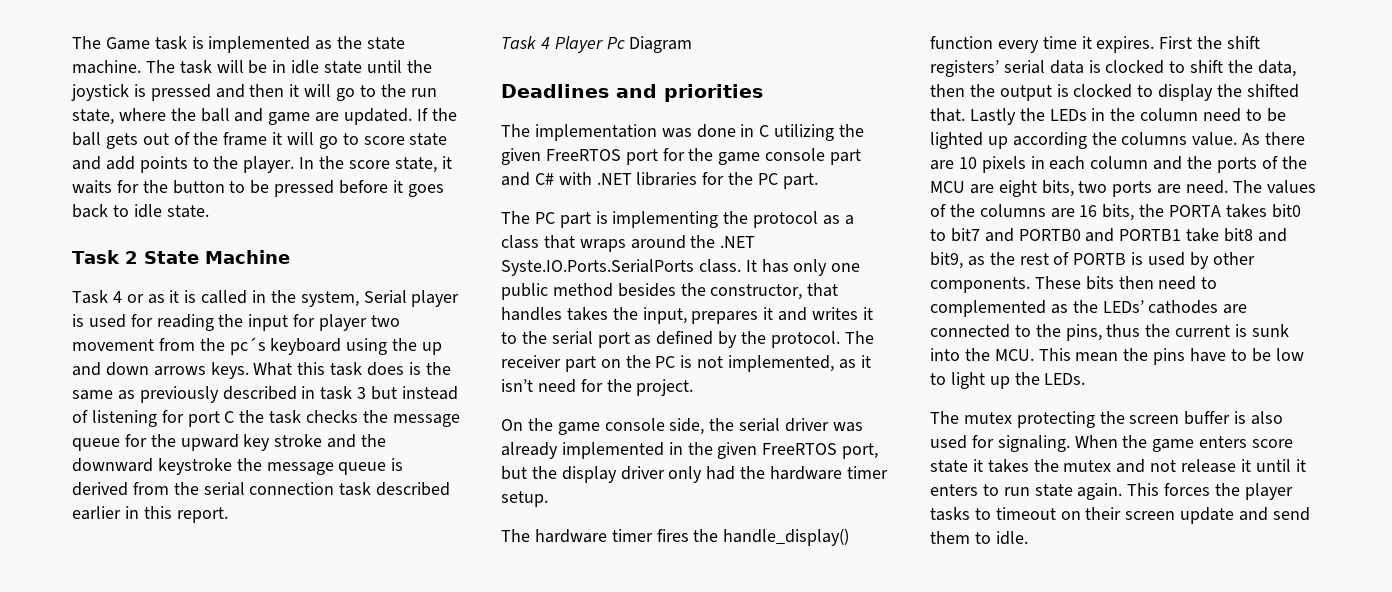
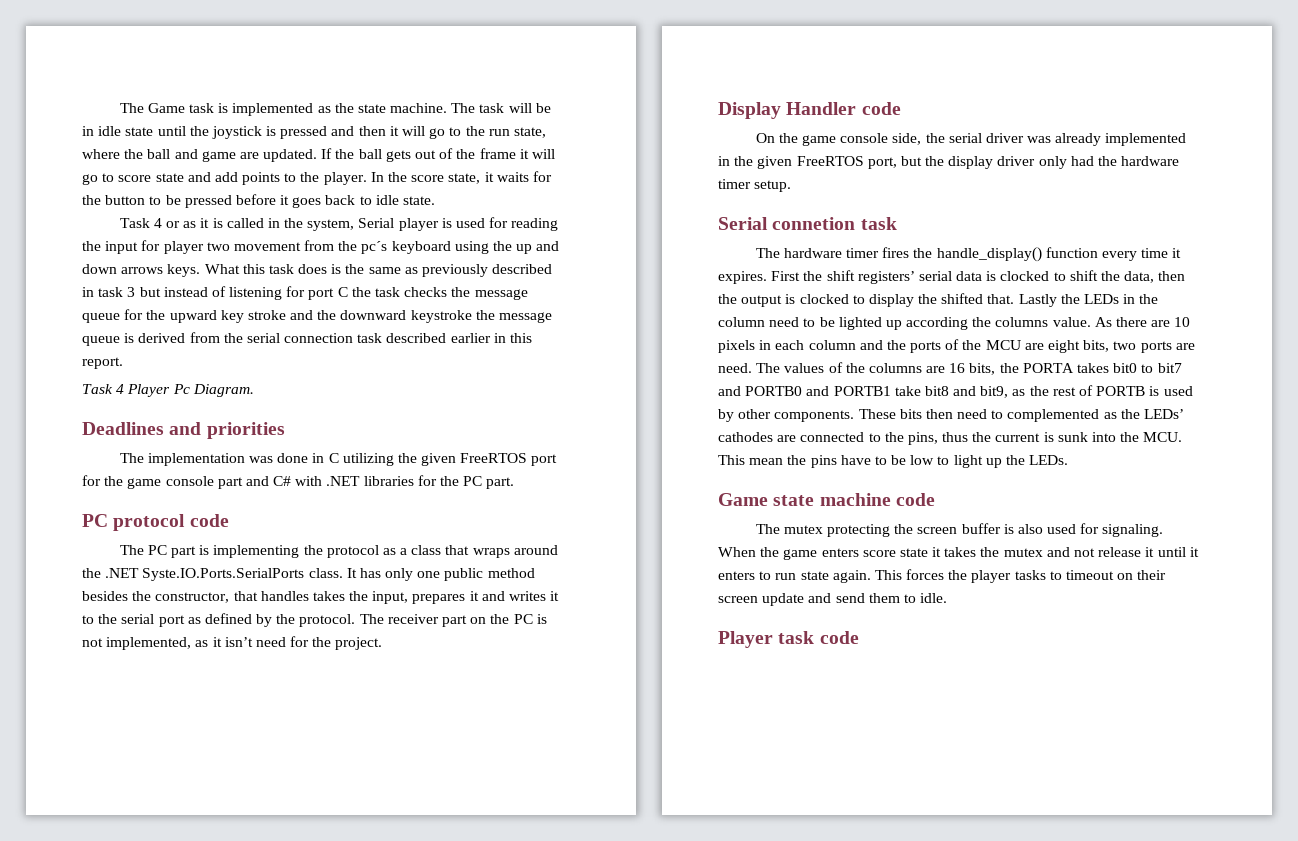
- Task 2 State Machine
- Task 4 Player Pc Diagram
+ Task 4 Player Pc Diagram.
+ PC protocol code
+ Display Handler code
+ Serial connetion task
+ Game state machine code
+ Player task code

